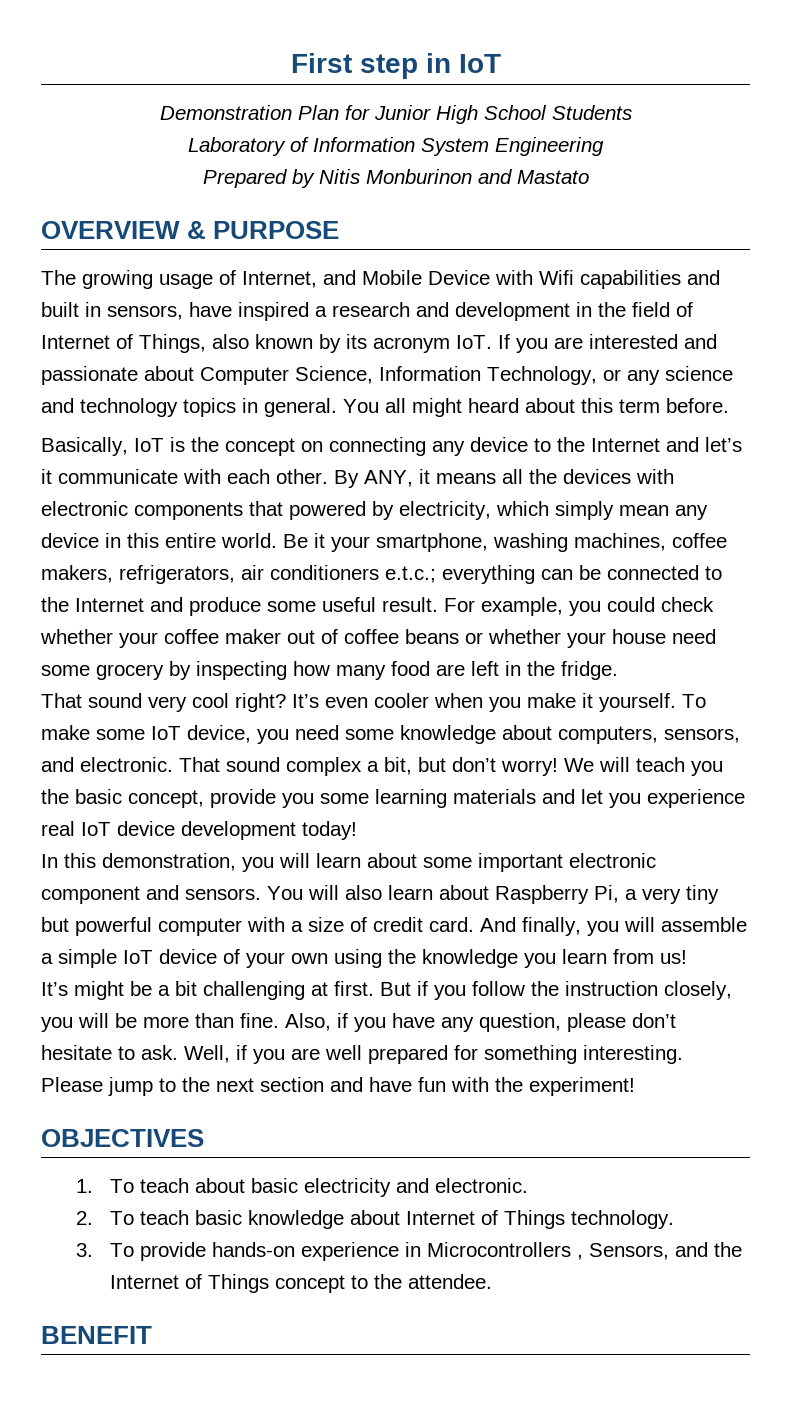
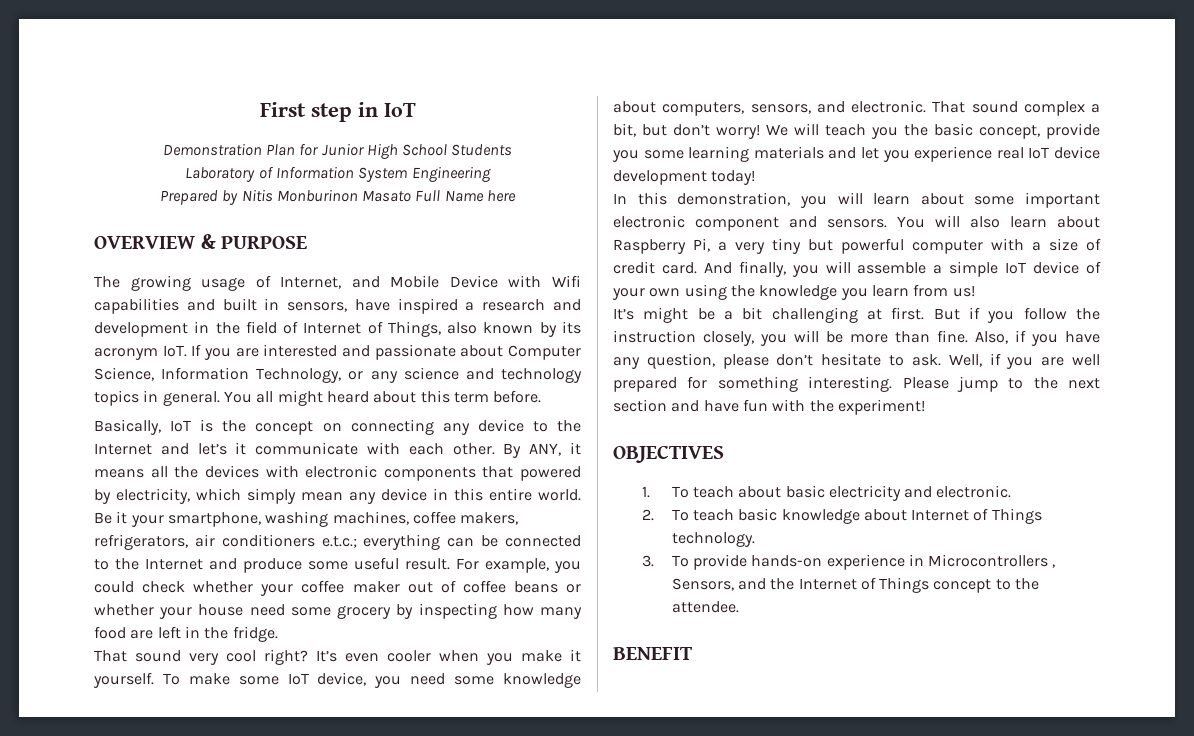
- Prepared by Nitis Monburinon and Mastato
+ Prepared by Nitis Monburinon Masato Full Name here

